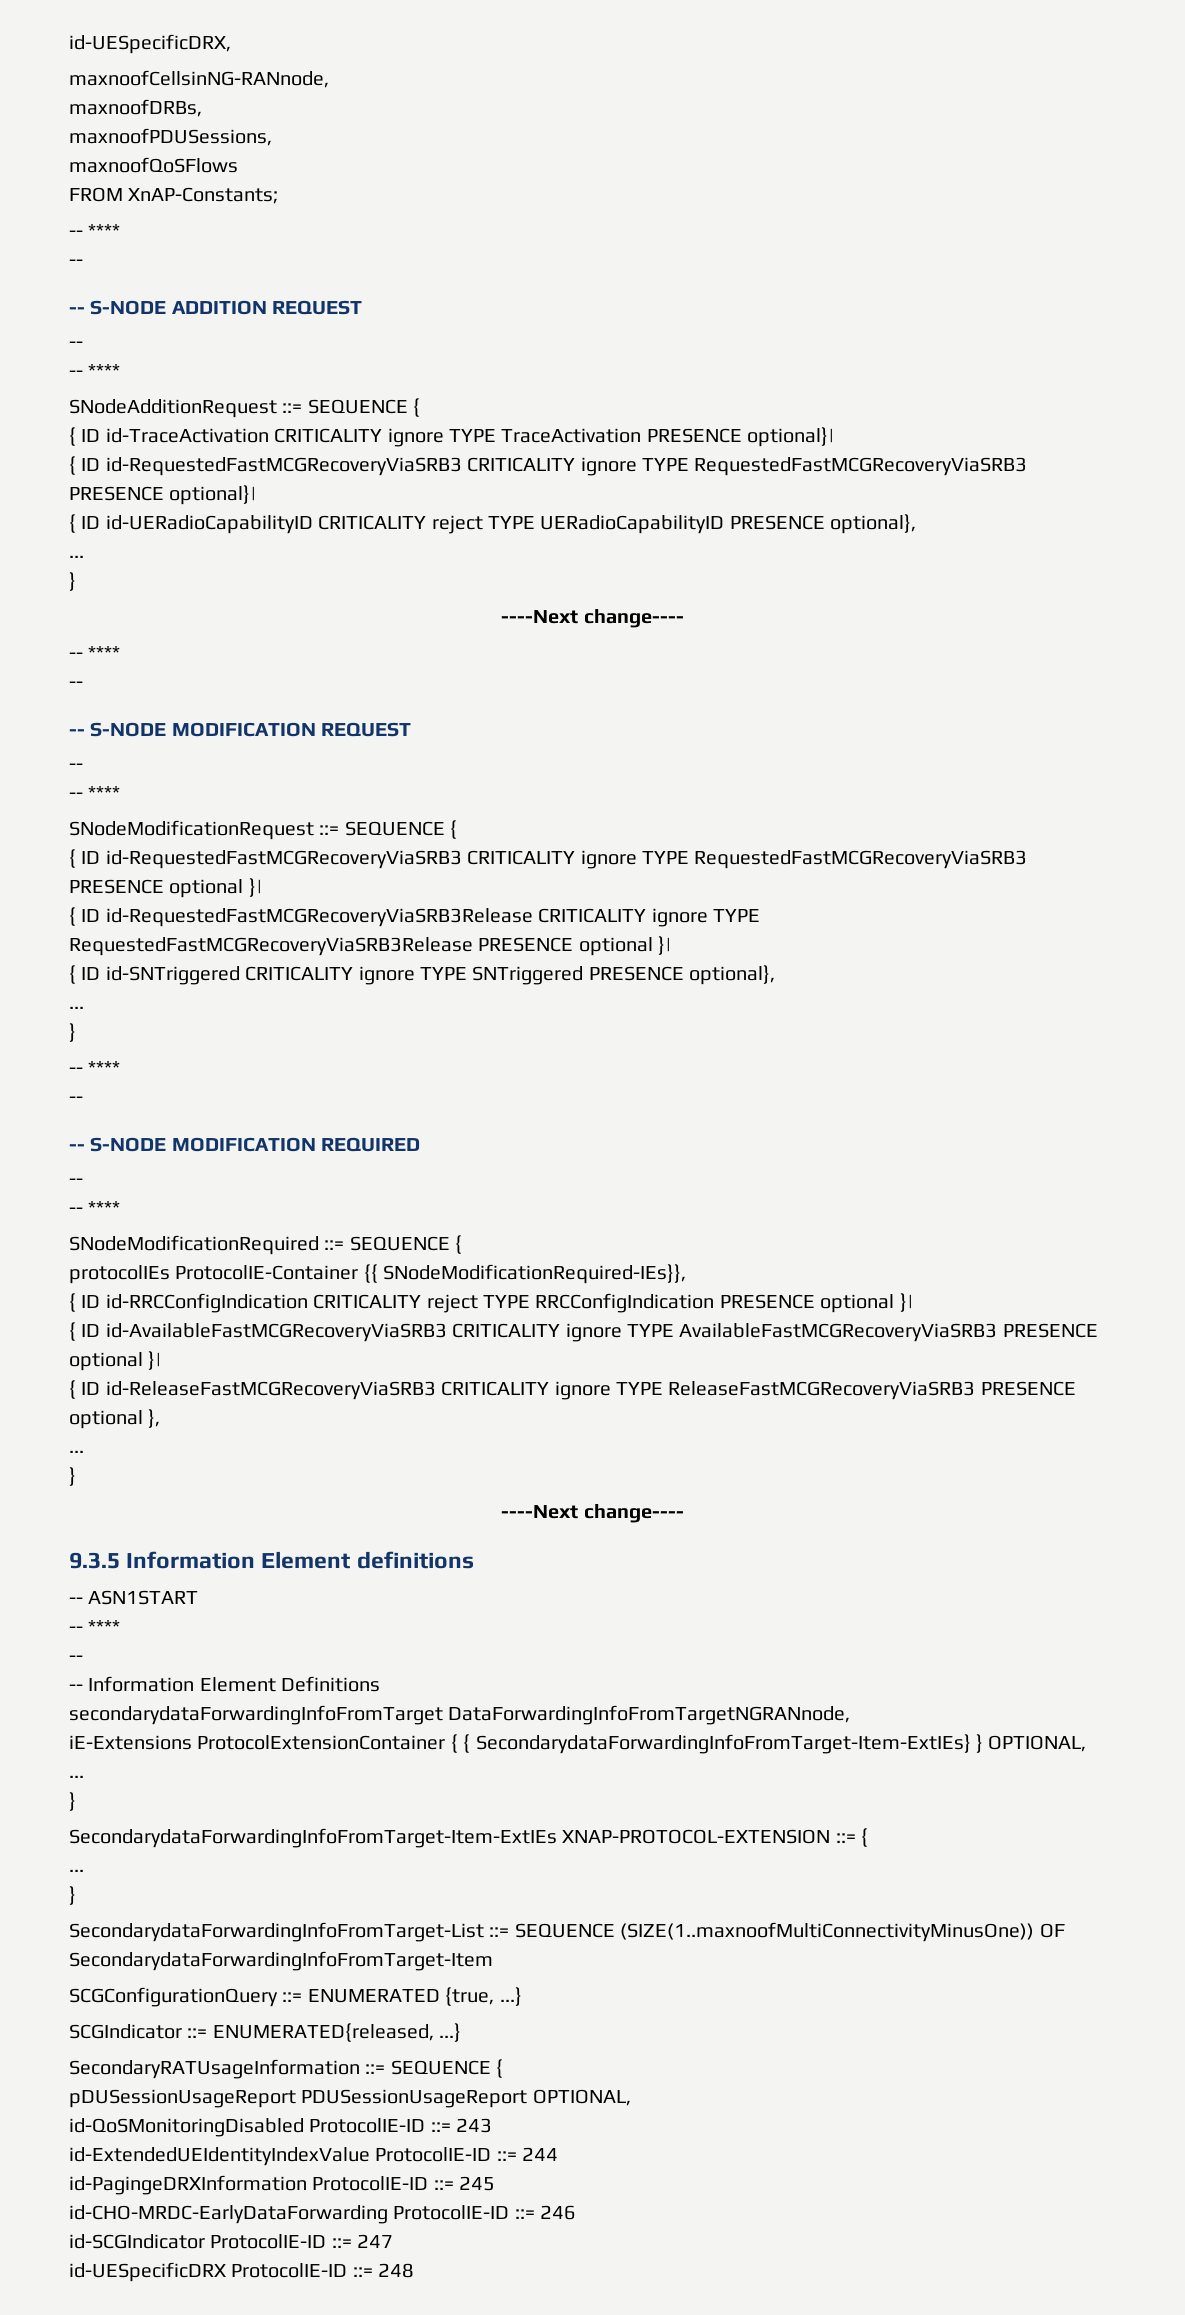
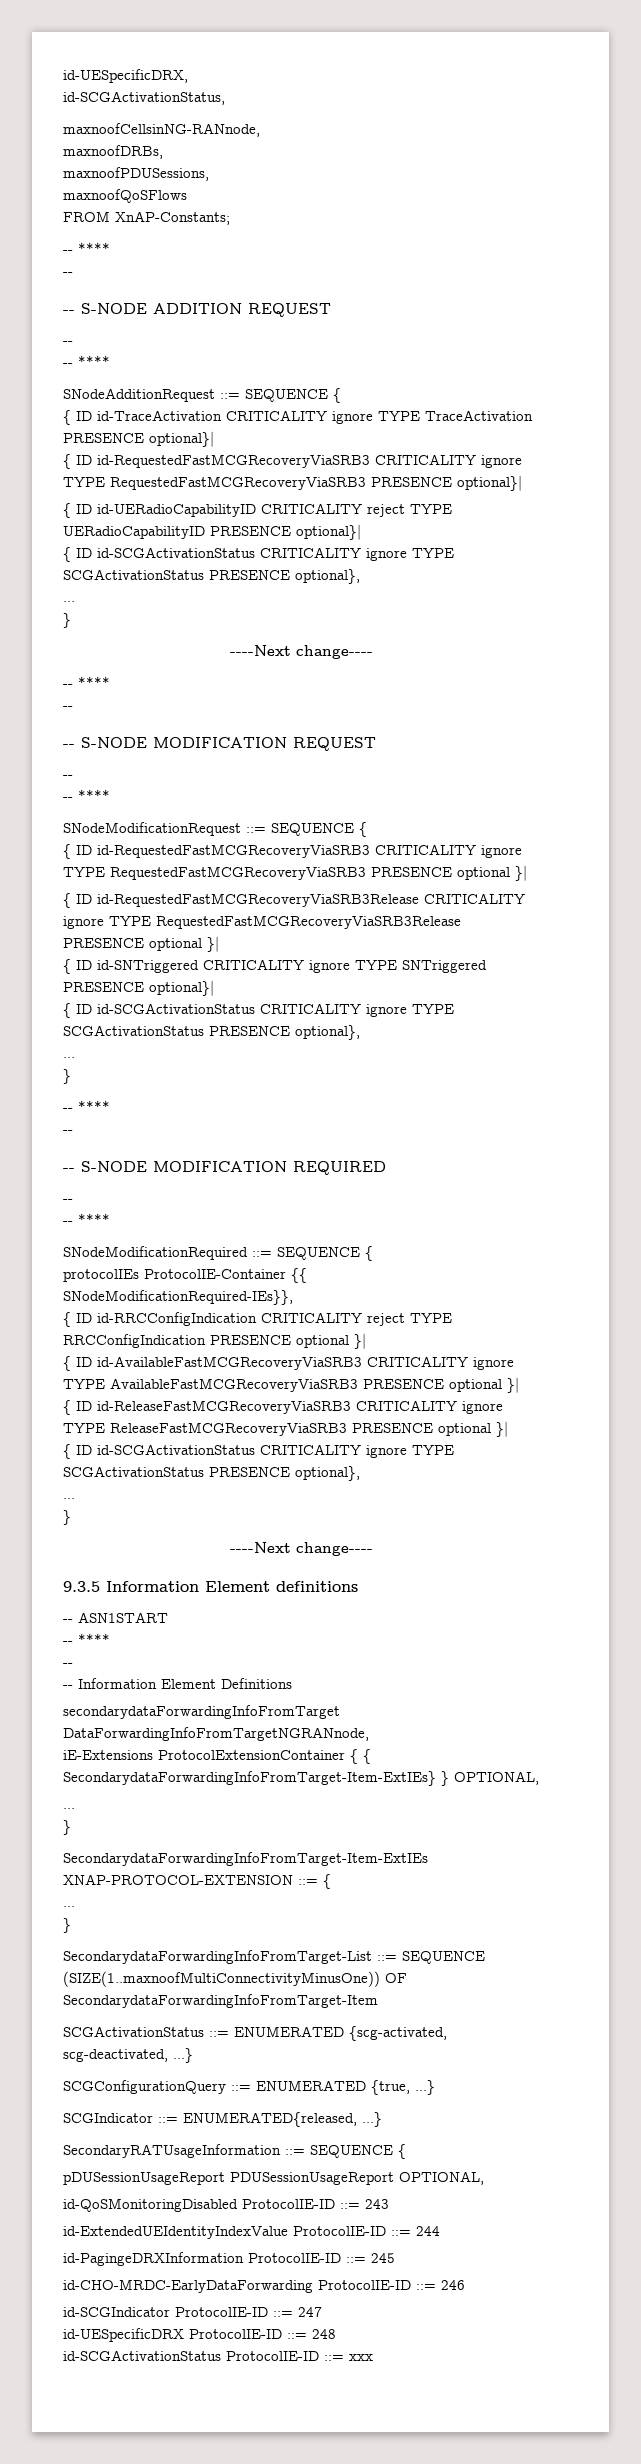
+ id-SCGActivationStatus,
- { ID id-UERadioCapabilityID CRITICALITY reject TYPE UERadioCapabilityID PRESENCE optional},
+ { ID id-UERadioCapabilityID CRITICALITY reject TYPE UERadioCapabilityID PRESENCE optional}|
+ { ID id-SCGActivationStatus CRITICALITY ignore TYPE SCGActivationStatus PRESENCE optional},
- { ID id-SNTriggered CRITICALITY ignore TYPE SNTriggered PRESENCE optional},
+ { ID id-SNTriggered CRITICALITY ignore TYPE SNTriggered PRESENCE optional}|
+ { ID id-SCGActivationStatus CRITICALITY ignore TYPE SCGActivationStatus PRESENCE optional},
- { ID id-ReleaseFastMCGRecoveryViaSRB3 CRITICALITY ignore TYPE ReleaseFastMCGRecoveryViaSRB3 PRESENCE optional },
+ { ID id-ReleaseFastMCGRecoveryViaSRB3 CRITICALITY ignore TYPE ReleaseFastMCGRecoveryViaSRB3 PRESENCE optional }|
+ { ID id-SCGActivationStatus CRITICALITY ignore TYPE SCGActivationStatus PRESENCE optional},
+ SCGActivationStatus ::= ENUMERATED {scg-activated, scg-deactivated, ...}
+ id-SCGActivationStatus ProtocolIE-ID ::= xxx

